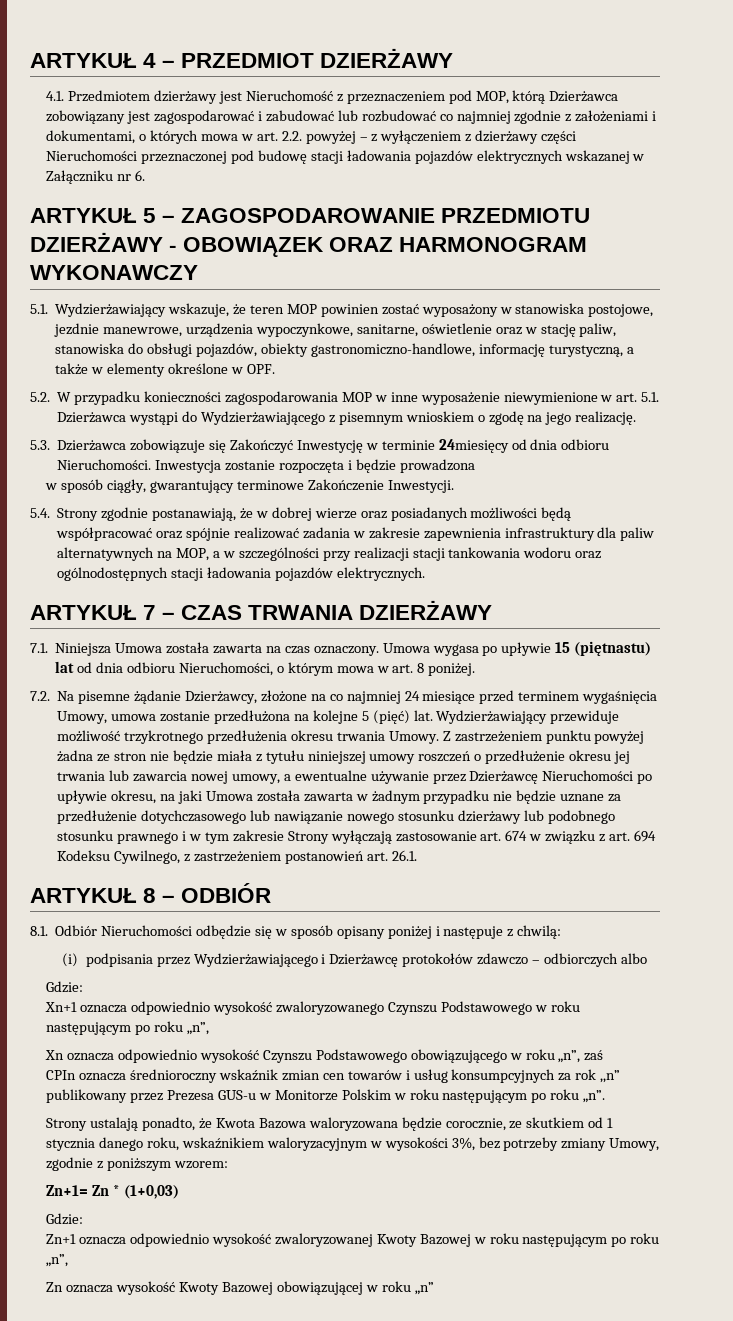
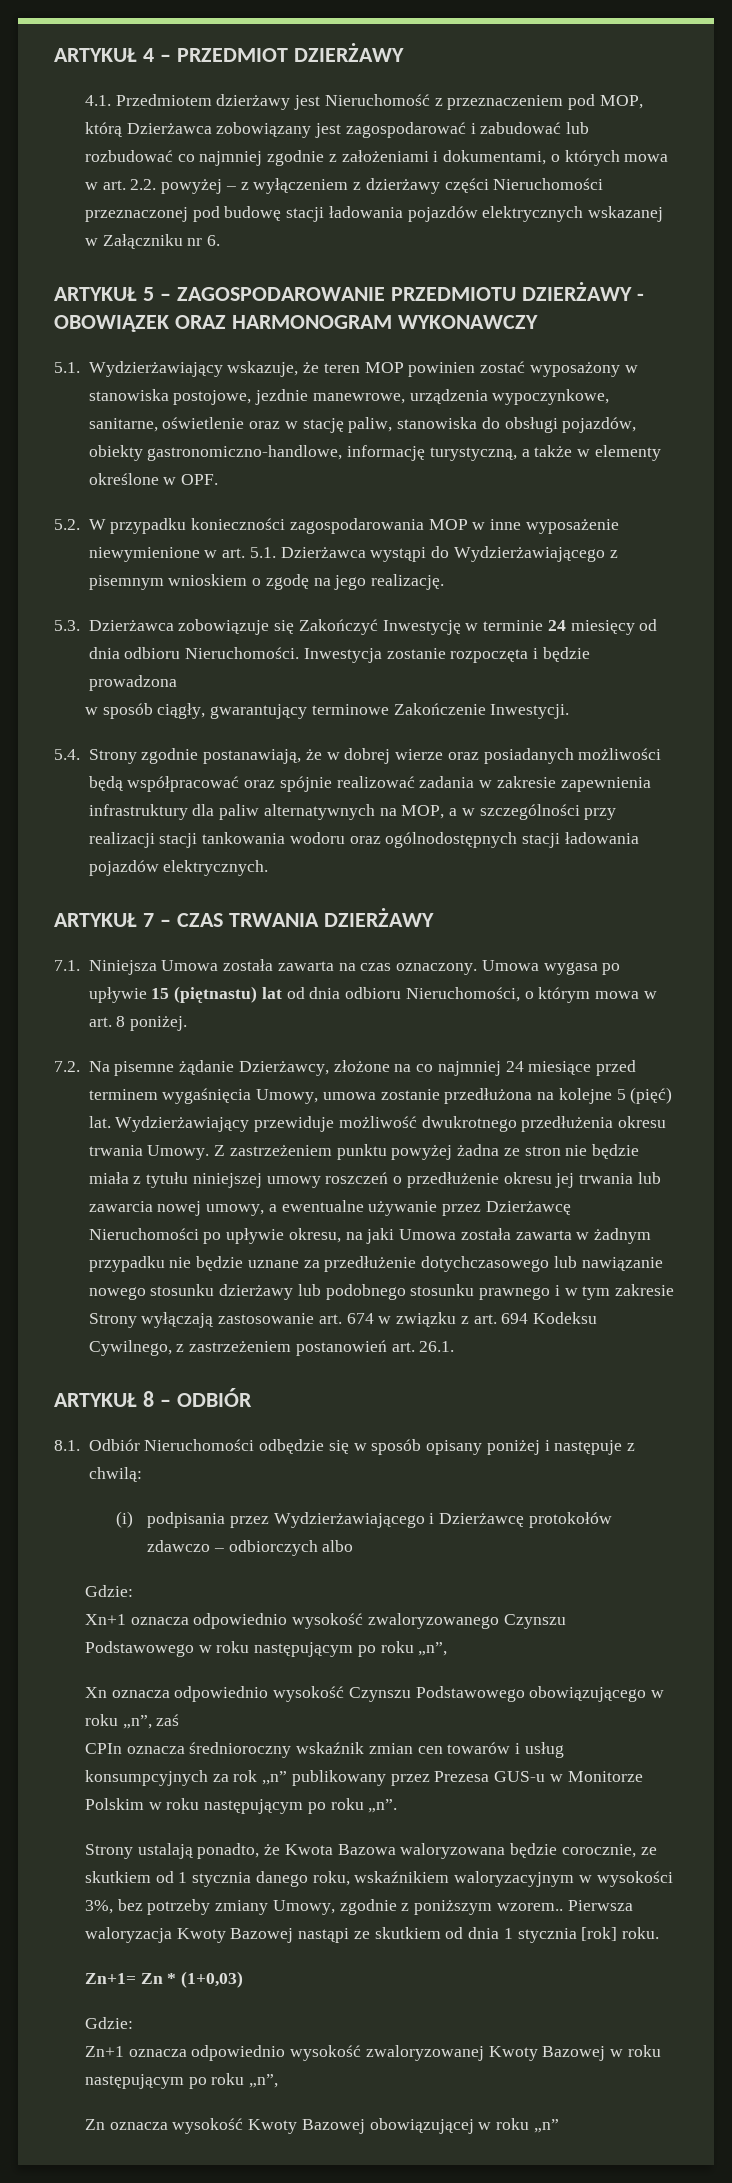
- 5.3. Dzierżawca zobowiązuje się Zakończyć Inwestycję w terminie 24miesięcy od dnia odbioru Nieruchomości.
+ 5.3. Dzierżawca zobowiązuje się Zakończyć Inwestycję w terminie 24 miesięcy od dnia odbioru Nieruchomości.
- Wydzierżawiający przewiduje możliwość trzykrotnego przedłużenia okresu trwania Umowy.
+ Wydzierżawiający przewiduje możliwość dwukrotnego przedłużenia okresu trwania Umowy.
- Strony ustalają ponadto, że Kwota Bazowa waloryzowana będzie corocznie, ze skutkiem od 1 stycznia danego roku, wskaźnikiem waloryzacyjnym w wysokości 3%, bez potrzeby zmiany Umowy, zgodnie z poniższym wzorem:
+ Strony ustalają ponadto, że Kwota Bazowa waloryzowana będzie corocznie, ze skutkiem od 1 stycznia danego roku, wskaźnikiem waloryzacyjnym w wysokości 3%, bez potrzeby zmiany Umowy, zgodnie z poniższym wzorem.. Pierwsza waloryzacja Kwoty Bazowej nastąpi ze skutkiem od dnia 1 stycznia [rok] roku.

